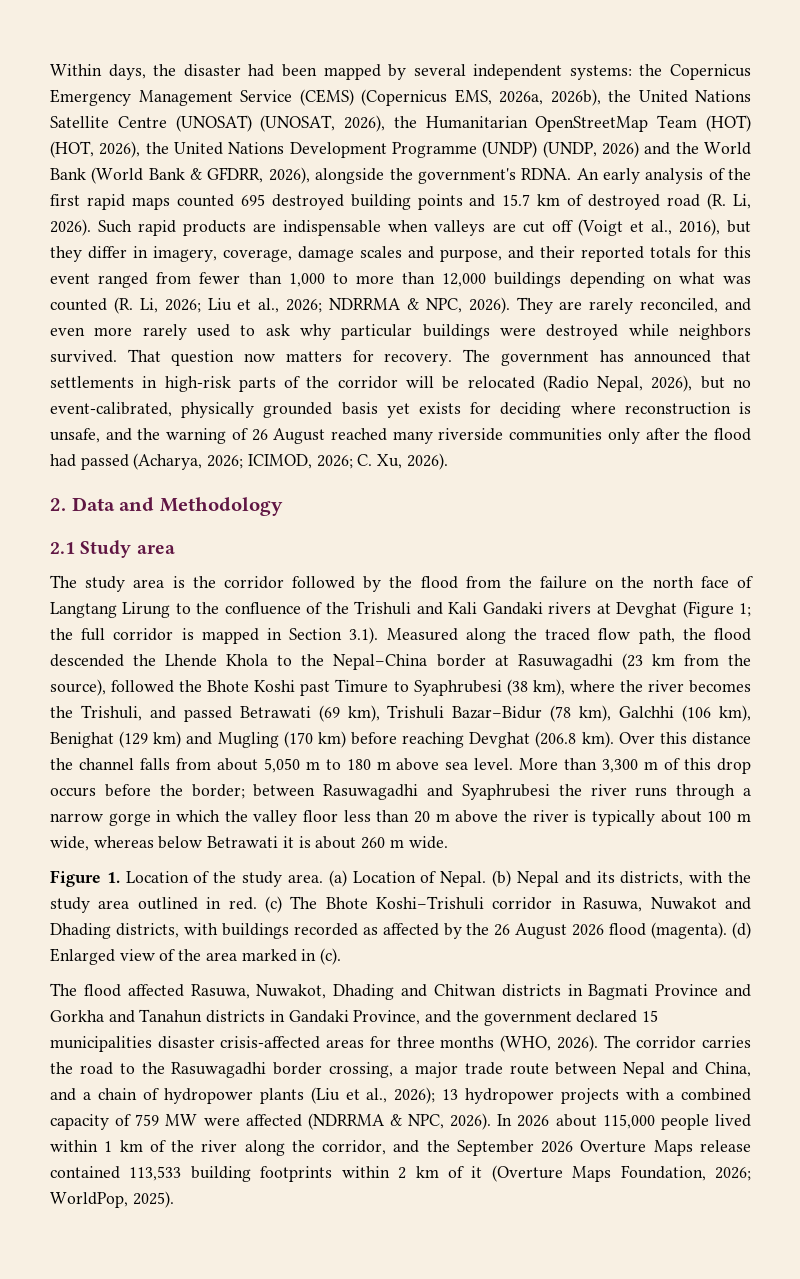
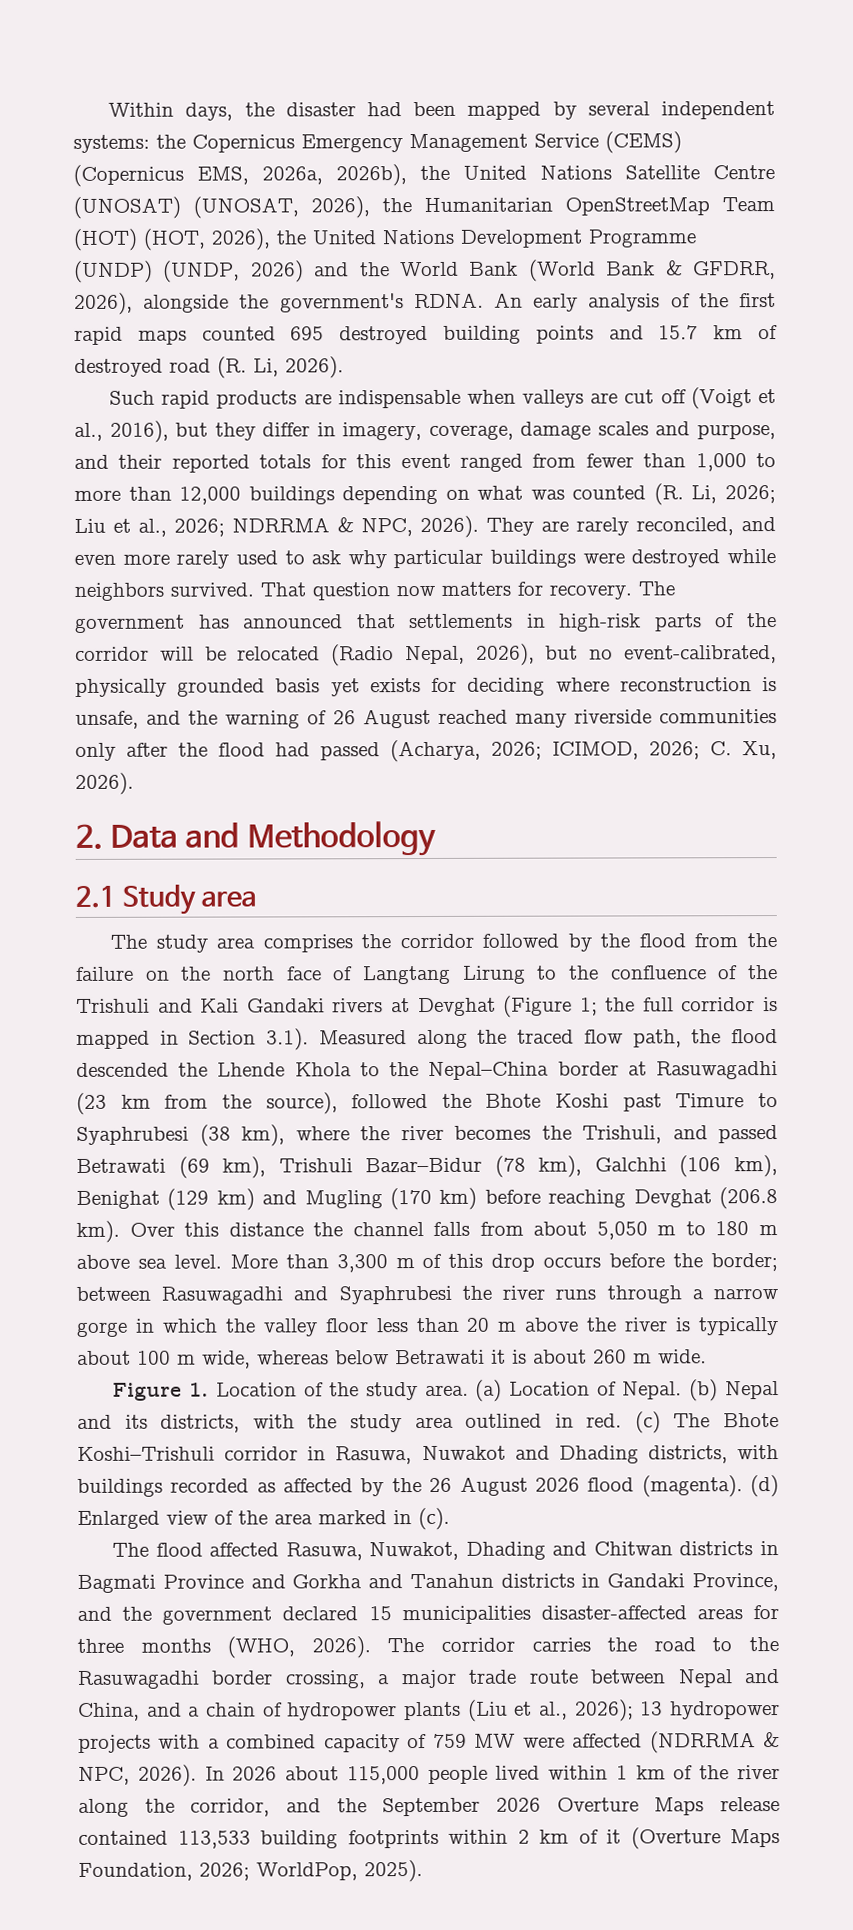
- An early analysis of the first rapid maps counted 695 destroyed building points and 15.7 km of destroyed road (R. Li, 2026). Such rapid products are indispensable when valleys are cut off (Voigt et al., 2016), but they differ in imagery, coverage, damage scales and purpose, and their reported totals for this event ranged from fewer than 1,000 to more than 12,000 buildings depending on what was counted (R. Li, 2026;
+ An early analysis of the first rapid maps counted 695 destroyed building points and 15.7 km of destroyed road (R. Li, 2026).
+ Such rapid products are indispensable when valleys are cut off (Voigt et al., 2016), but they differ in imagery, coverage, damage scales and purpose, and their reported totals for this event ranged from fewer than 1,000 to more than 12,000 buildings depending on what was counted (R. Li, 2026;
- The study area is the corridor followed by the flood from the failure on the north face of Langtang Lirung to the confluence of the Trishuli and Kali Gandaki rivers at Devghat (Figure 1;
+ The study area comprises the corridor followed by the flood from the failure on the north face of Langtang Lirung to the confluence of the Trishuli and Kali Gandaki rivers at Devghat (Figure 1;
- The flood affected Rasuwa, Nuwakot, Dhading and Chitwan districts in Bagmati Province and Gorkha and Tanahun districts in Gandaki Province, and the government declared 15 municipalities disaster crisis-affected areas for three months (WHO, 2026).
+ The flood affected Rasuwa, Nuwakot, Dhading and Chitwan districts in Bagmati Province and Gorkha and Tanahun districts in Gandaki Province, and the government declared 15 municipalities disaster-affected areas for three months (WHO, 2026).

